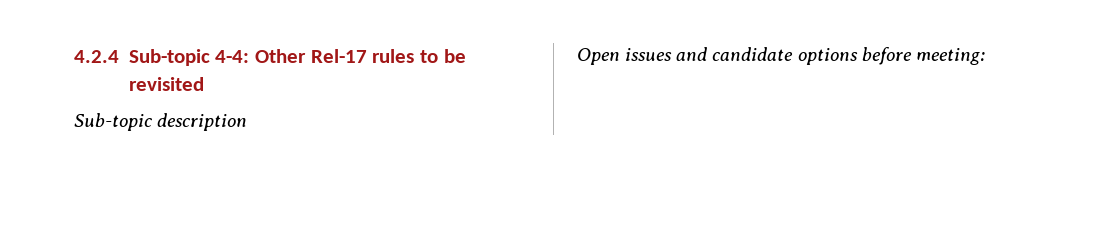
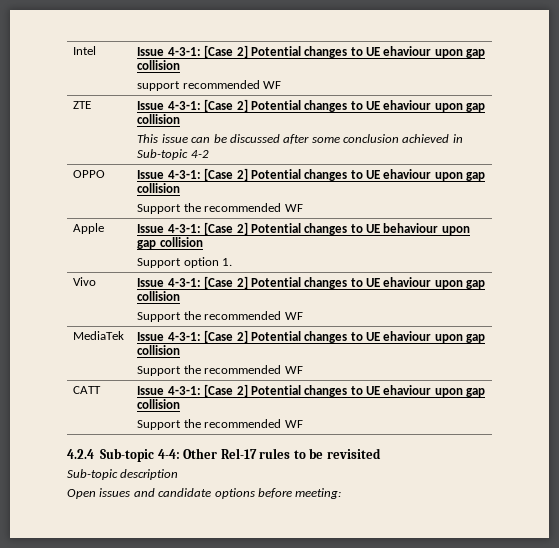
+ Intel | Issue 4-3-1: [Case 2] Potential changes to UE ehaviour upon gap collision
+ support recommended WF
+ ZTE | Issue 4-3-1: [Case 2] Potential changes to UE ehaviour upon gap collision
+ This issue can be discussed after some conclusion achieved in Sub-topic 4-2
+ OPPO | Issue 4-3-1: [Case 2] Potential changes to UE ehaviour upon gap collision
+ Support the recommended WF
+ Apple | Issue 4-3-1: [Case 2] Potential changes to UE behaviour upon gap collision
+ Support option 1.
+ Vivo | Issue 4-3-1: [Case 2] Potential changes to UE ehaviour upon gap collision
+ Support the recommended WF
+ MediaTek | Issue 4-3-1: [Case 2] Potential changes to UE ehaviour upon gap collision
+ Support the recommended WF
+ CATT | Issue 4-3-1: [Case 2] Potential changes to UE ehaviour upon gap collision
+ Support the recommended WF

